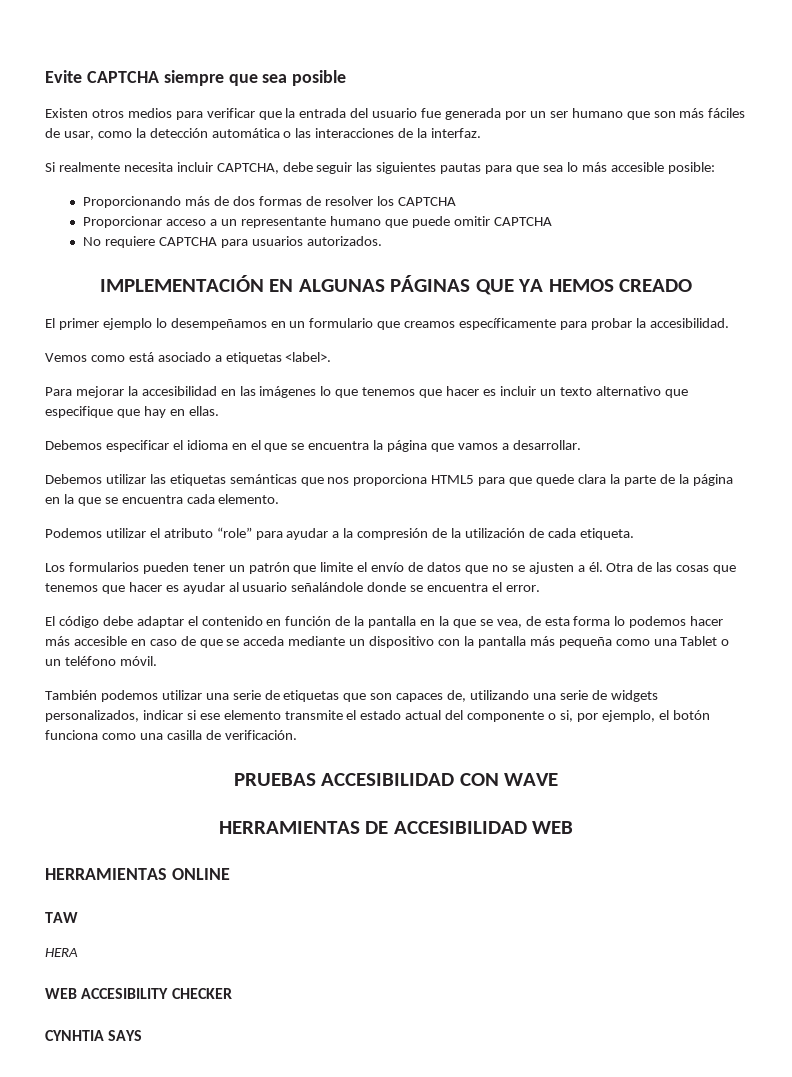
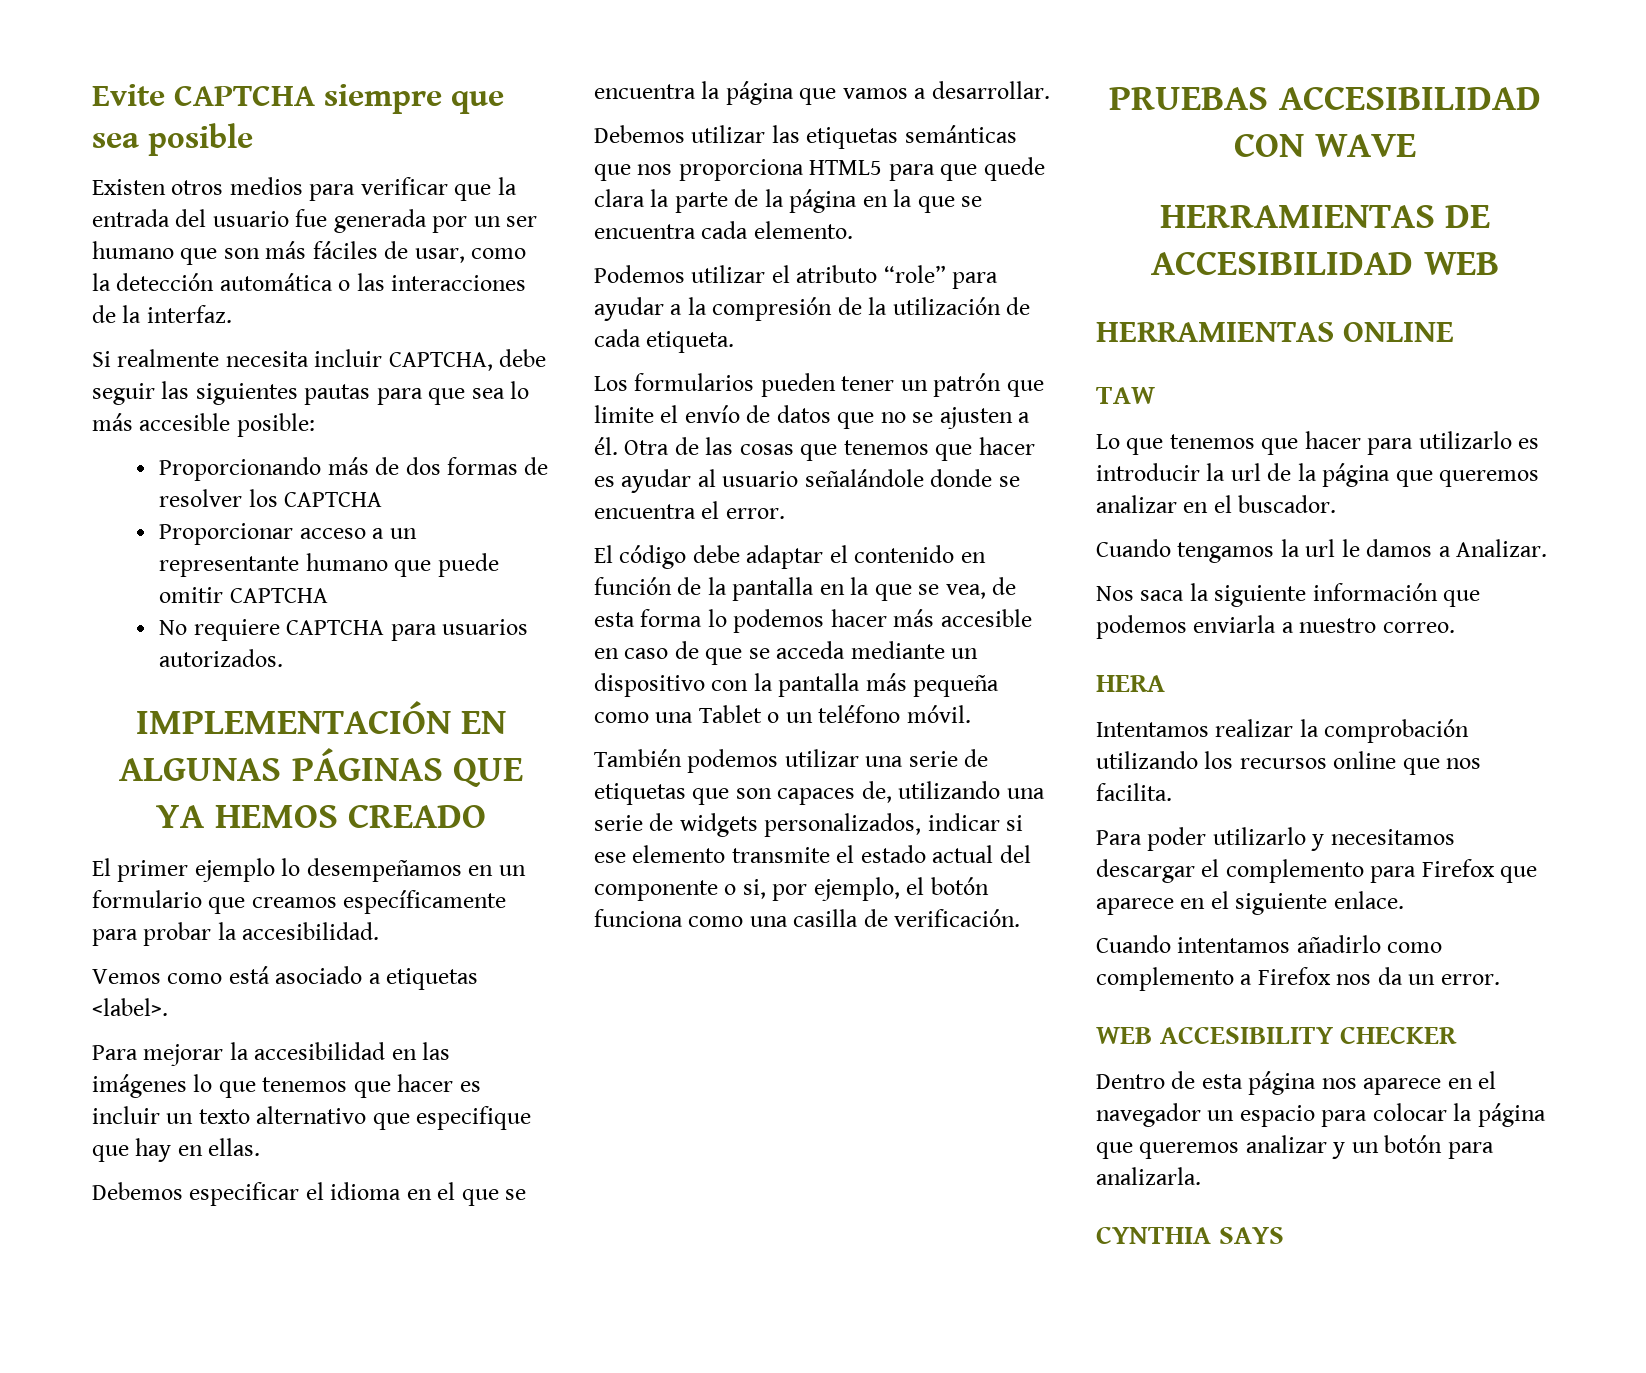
+ Lo que tenemos que hacer para utilizarlo es introducir la url de la página que queremos analizar en el buscador.
+ Cuando tengamos la url le damos a Analizar.
+ Nos saca la siguiente información que podemos enviarla a nuestro correo.
  HERA
+ Intentamos realizar la comprobación utilizando los recursos online que nos facilita.
+ Para poder utilizarlo y necesitamos descargar el complemento para Firefox que aparece en el siguiente enlace.
+ Cuando intentamos añadirlo como complemento a Firefox nos da un error.
  WEB ACCESIBILITY CHECKER
- CYNHTIA SAYS
+ Dentro de esta página nos aparece en el navegador un espacio para colocar la página que queremos analizar y un botón para analizarla.
+ CYNTHIA SAYS

